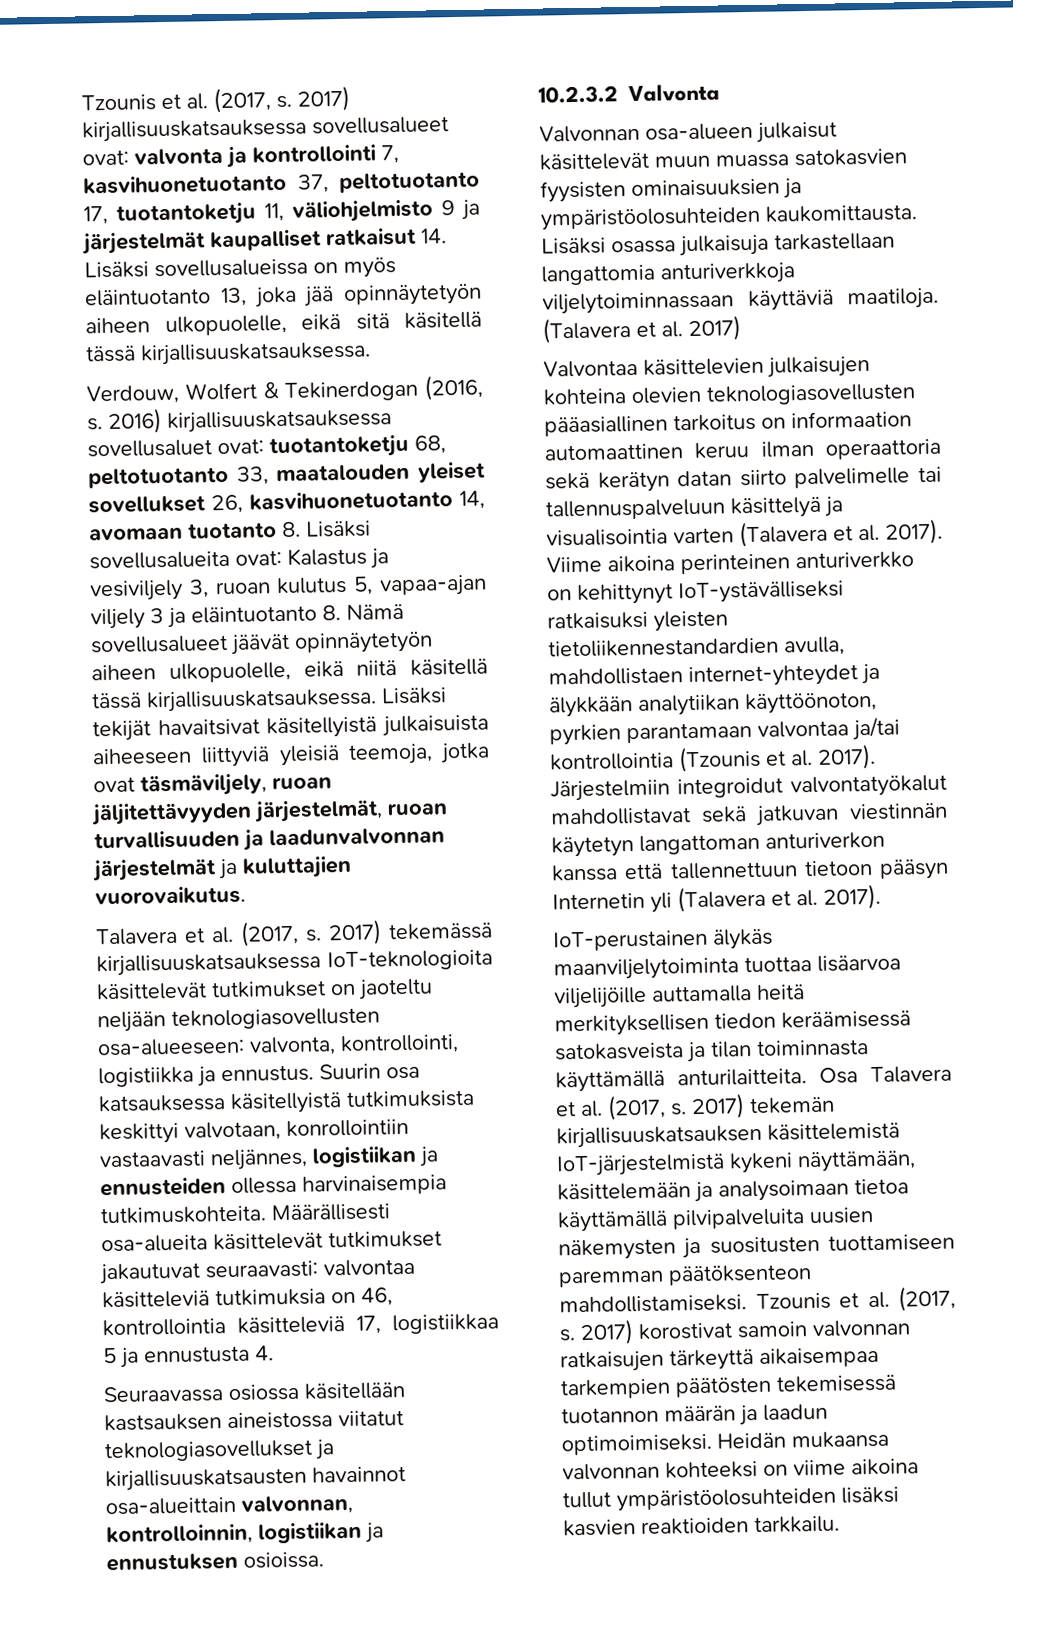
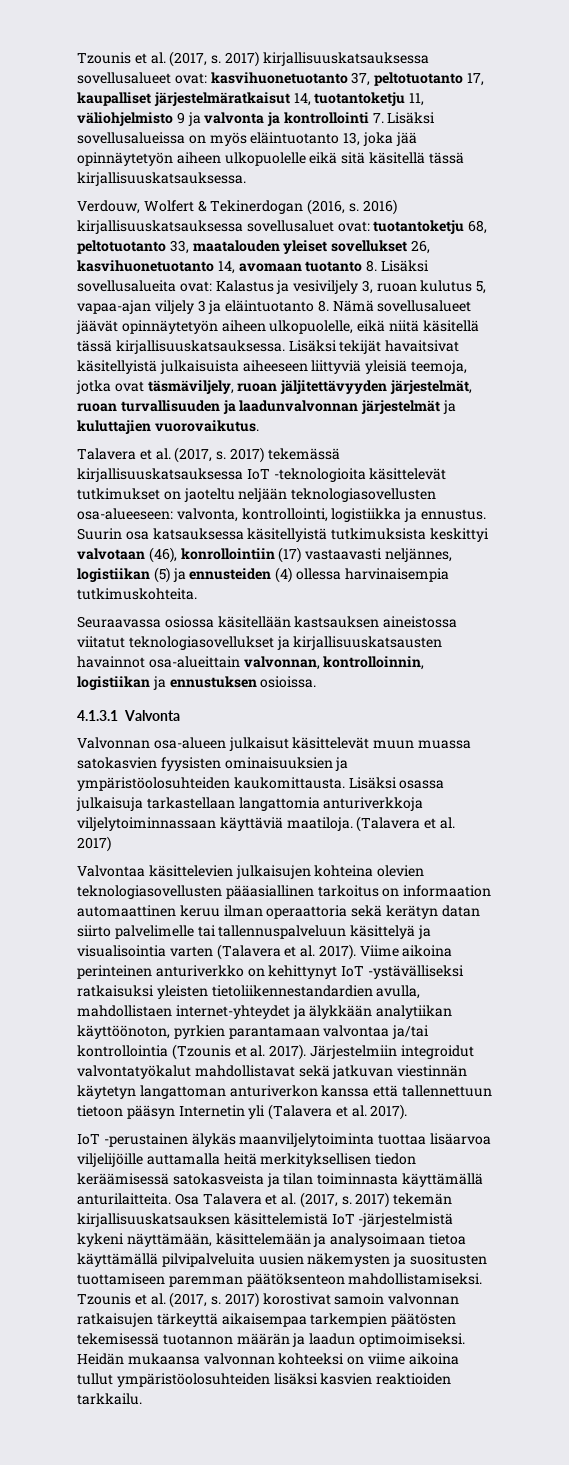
- 2017) kirjallisuuskatsauksessa sovellusalueet ovat: valvonta ja kontrollointi 7, kasvihuonetuotanto 37, peltotuotanto 17, tuotantoketju 11, väliohjelmisto 9 ja järjestelmät kaupalliset ratkaisut 14. Lisäksi sovellusalueissa on myös eläintuotanto 13, joka jää opinnäytetyön aiheen ulkopuolelle, eikä sitä käsitellä tässä kirjallisuuskatsauksessa.
+ 2017) kirjallisuuskatsauksessa sovellusalueet ovat: kasvihuonetuotanto 37, peltotuotanto 17, kaupalliset järjestelmäratkaisut 14, tuotantoketju 11, väliohjelmisto 9 ja valvonta ja kontrollointi 7. Lisäksi sovellusalueissa on myös eläintuotanto 13, joka jää opinnäytetyön aiheen ulkopuolelle eikä sitä käsitellä tässä kirjallisuuskatsauksessa.
- 2017) tekemässä kirjallisuuskatsauksessa IoT-teknologioita käsittelevät tutkimukset on jaoteltu neljään teknologiasovellusten osa-alueeseen: valvonta, kontrollointi, logistiikka ja ennustus.
+ 2017) tekemässä kirjallisuuskatsauksessa IoT -teknologioita käsittelevät tutkimukset on jaoteltu neljään teknologiasovellusten osa-alueeseen: valvonta, kontrollointi, logistiikka ja ennustus.
- Suurin osa katsauksessa käsitellyistä tutkimuksista keskittyi valvotaan, konrollointiin vastaavasti neljännes, logistiikan ja ennusteiden ollessa harvinaisempia tutkimuskohteita. Määrällisesti osa-alueita käsittelevät tutkimukset jakautuvat seuraavasti: valvontaa käsitteleviä tutkimuksia on 46, kontrollointia käsitteleviä 17, logistiikkaa 5 ja ennustusta 4.
+ Suurin osa katsauksessa käsitellyistä tutkimuksista keskittyi valvotaan (46), konrollointiin (17) vastaavasti neljännes, logistiikan (5) ja ennusteiden (4) ollessa harvinaisempia tutkimuskohteita.
- 10.2.3.2 Valvonta
+ 4.1.3.1 Valvonta
- Viime aikoina perinteinen anturiverkko on kehittynyt IoT-ystävälliseksi ratkaisuksi yleisten tietoliikennestandardien avulla, mahdollistaen internet-yhteydet ja älykkään analytiikan käyttöönoton, pyrkien parantamaan valvontaa ja/tai kontrollointia (Tzounis et al. 2017).
+ Viime aikoina perinteinen anturiverkko on kehittynyt IoT -ystävälliseksi ratkaisuksi yleisten tietoliikennestandardien avulla, mahdollistaen internet-yhteydet ja älykkään analytiikan käyttöönoton, pyrkien parantamaan valvontaa ja/tai kontrollointia (Tzounis et al. 2017).
- IoT-perustainen älykäs maanviljelytoiminta tuottaa lisäarvoa viljelijöille auttamalla heitä merkityksellisen tiedon keräämisessä satokasveista ja tilan toiminnasta käyttämällä anturilaitteita.
+ IoT -perustainen älykäs maanviljelytoiminta tuottaa lisäarvoa viljelijöille auttamalla heitä merkityksellisen tiedon keräämisessä satokasveista ja tilan toiminnasta käyttämällä anturilaitteita.
- 2017) tekemän kirjallisuuskatsauksen käsittelemistä IoT-järjestelmistä kykeni näyttämään, käsittelemään ja analysoimaan tietoa käyttämällä pilvipalveluita uusien näkemysten ja suositusten tuottamiseen paremman päätöksenteon mahdollistamiseksi.
+ 2017) tekemän kirjallisuuskatsauksen käsittelemistä IoT -järjestelmistä kykeni näyttämään, käsittelemään ja analysoimaan tietoa käyttämällä pilvipalveluita uusien näkemysten ja suositusten tuottamiseen paremman päätöksenteon mahdollistamiseksi.

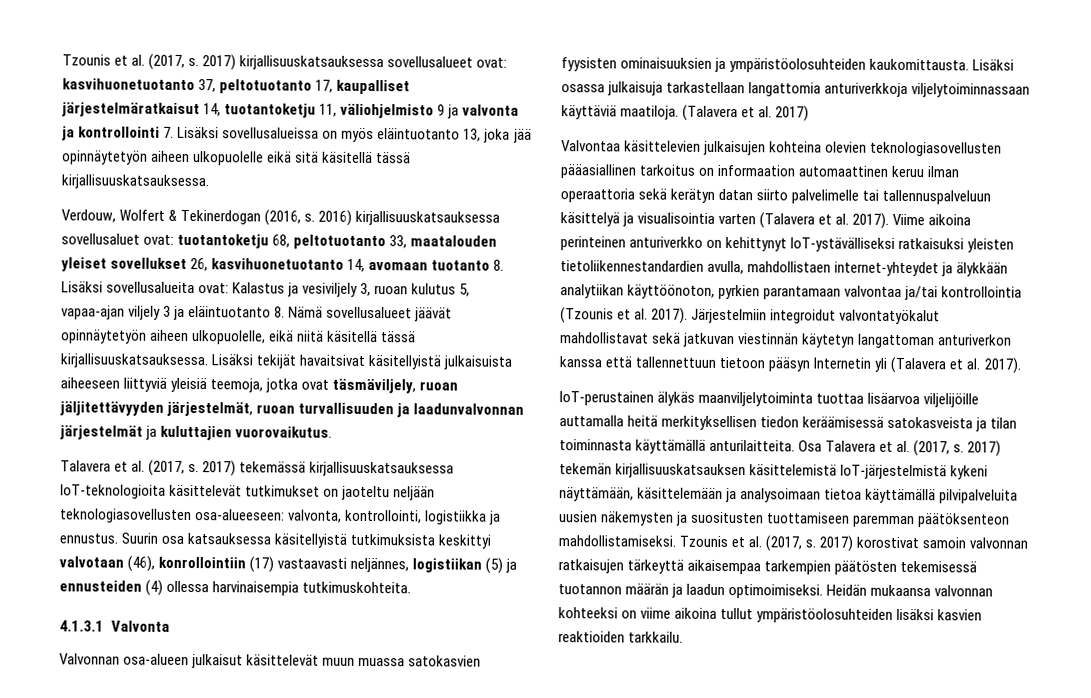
- 2017) tekemässä kirjallisuuskatsauksessa IoT -teknologioita käsittelevät tutkimukset on jaoteltu neljään teknologiasovellusten osa-alueeseen: valvonta, kontrollointi, logistiikka ja ennustus.
+ 2017) tekemässä kirjallisuuskatsauksessa IoT-teknologioita käsittelevät tutkimukset on jaoteltu neljään teknologiasovellusten osa-alueeseen: valvonta, kontrollointi, logistiikka ja ennustus.
- Seuraavassa osiossa käsitellään kastsauksen aineistossa viitatut teknologiasovellukset ja kirjallisuuskatsausten havainnot osa-alueittain valvonnan, kontrolloinnin, logistiikan ja ennustuksen osioissa.
- Viime aikoina perinteinen anturiverkko on kehittynyt IoT -ystävälliseksi ratkaisuksi yleisten tietoliikennestandardien avulla, mahdollistaen internet-yhteydet ja älykkään analytiikan käyttöönoton, pyrkien parantamaan valvontaa ja/tai kontrollointia (Tzounis et al. 2017).
+ Viime aikoina perinteinen anturiverkko on kehittynyt IoT-ystävälliseksi ratkaisuksi yleisten tietoliikennestandardien avulla, mahdollistaen internet-yhteydet ja älykkään analytiikan käyttöönoton, pyrkien parantamaan valvontaa ja/tai kontrollointia (Tzounis et al. 2017).
- IoT -perustainen älykäs maanviljelytoiminta tuottaa lisäarvoa viljelijöille auttamalla heitä merkityksellisen tiedon keräämisessä satokasveista ja tilan toiminnasta käyttämällä anturilaitteita.
+ IoT-perustainen älykäs maanviljelytoiminta tuottaa lisäarvoa viljelijöille auttamalla heitä merkityksellisen tiedon keräämisessä satokasveista ja tilan toiminnasta käyttämällä anturilaitteita.
- 2017) tekemän kirjallisuuskatsauksen käsittelemistä IoT -järjestelmistä kykeni näyttämään, käsittelemään ja analysoimaan tietoa käyttämällä pilvipalveluita uusien näkemysten ja suositusten tuottamiseen paremman päätöksenteon mahdollistamiseksi.
+ 2017) tekemän kirjallisuuskatsauksen käsittelemistä IoT-järjestelmistä kykeni näyttämään, käsittelemään ja analysoimaan tietoa käyttämällä pilvipalveluita uusien näkemysten ja suositusten tuottamiseen paremman päätöksenteon mahdollistamiseksi.

